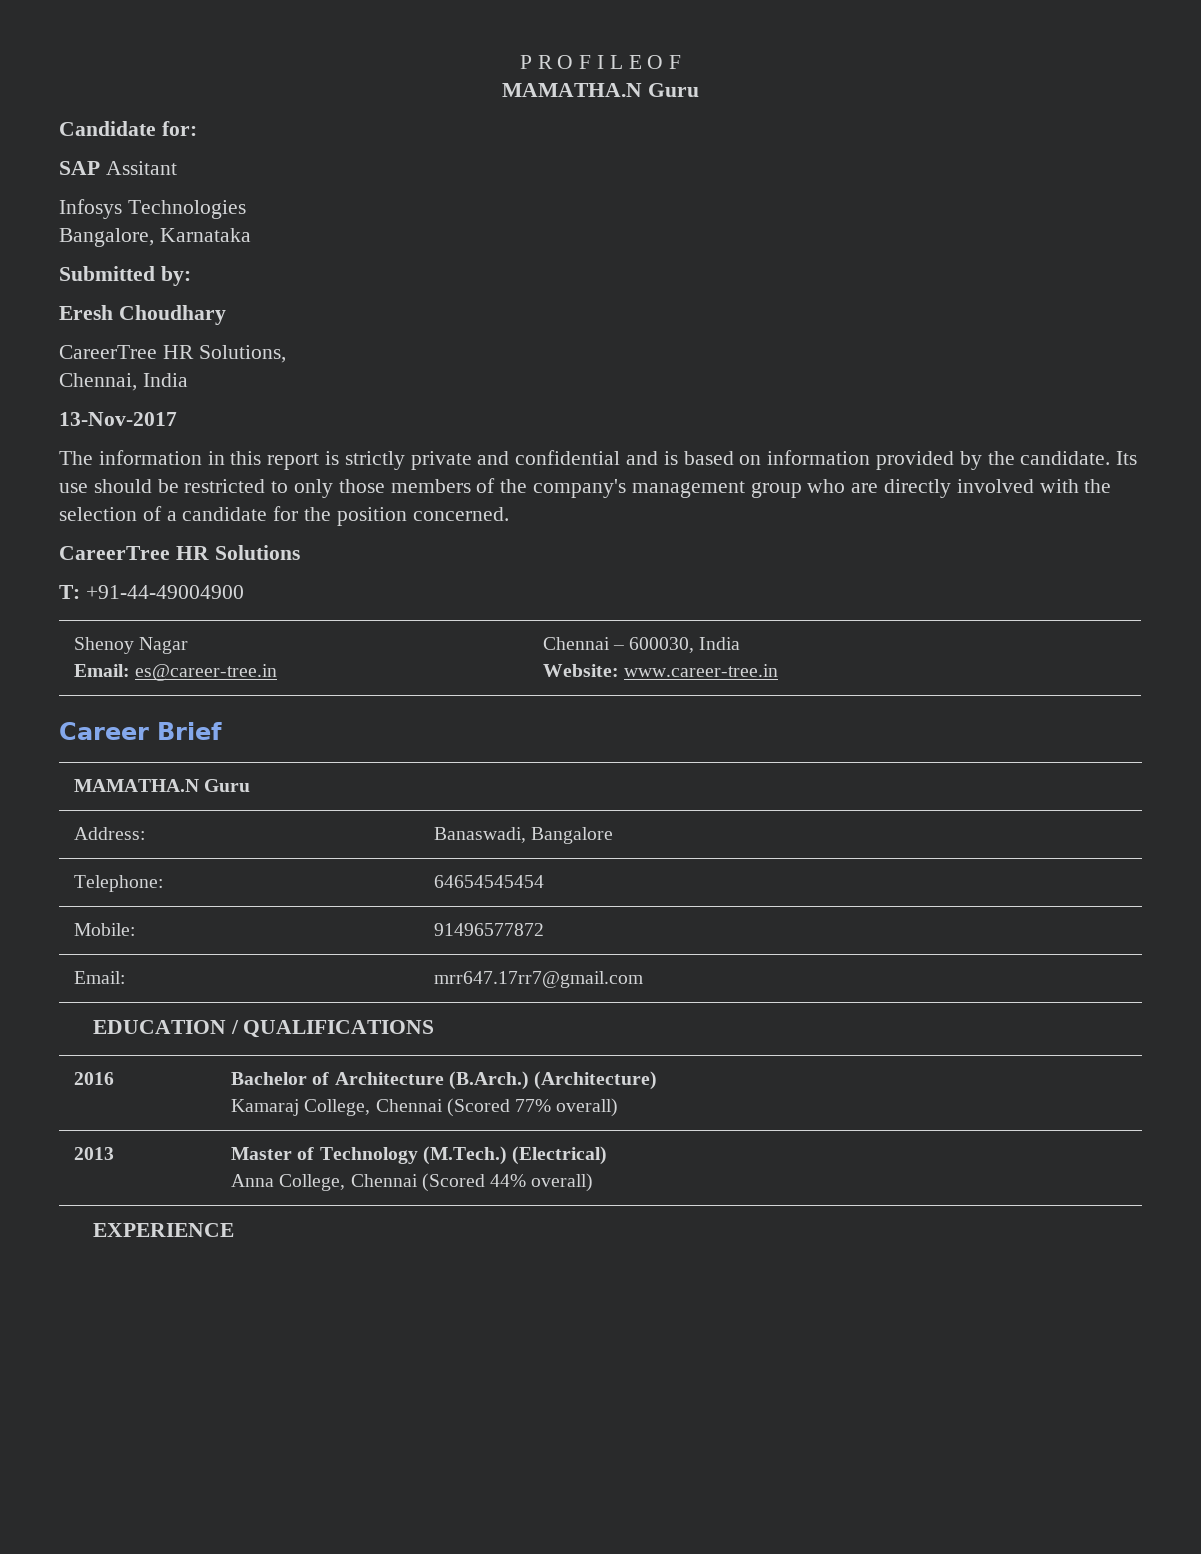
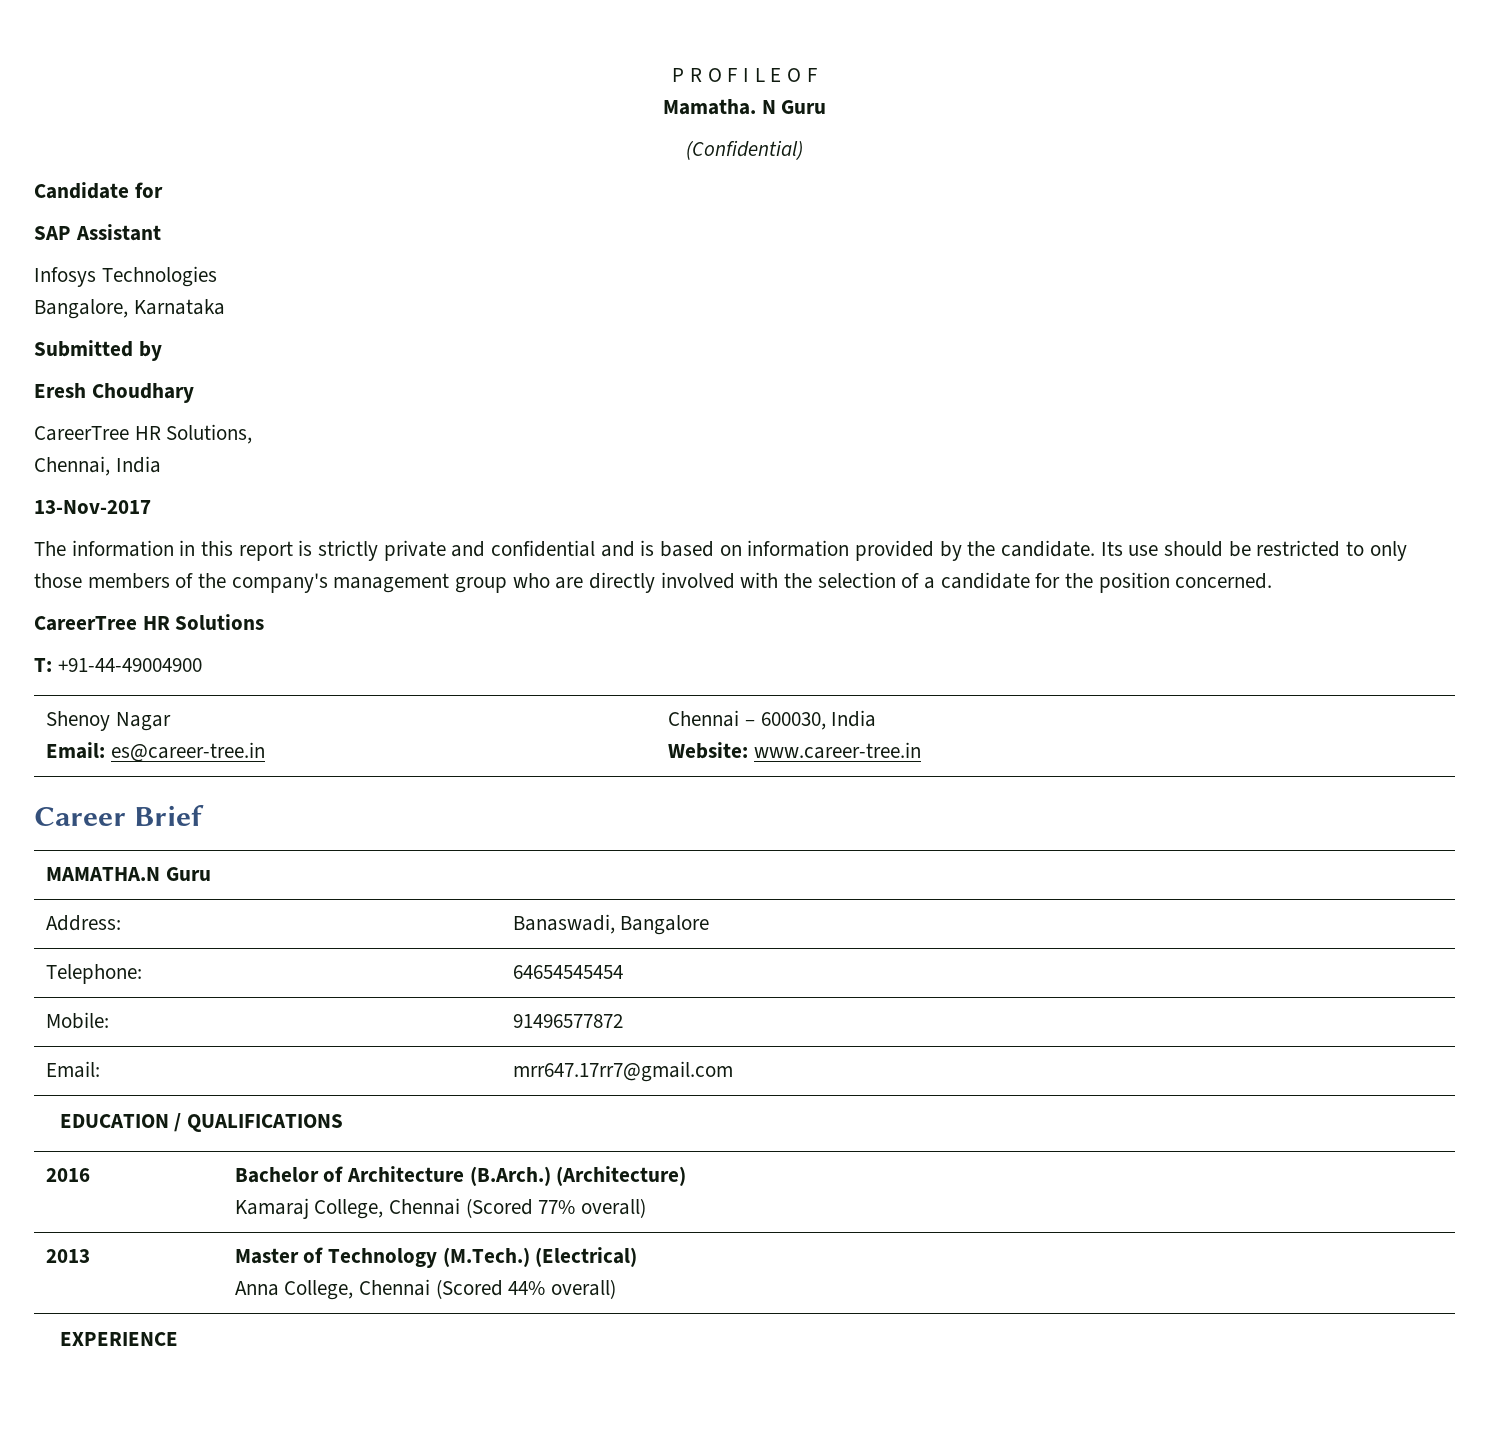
  P R O F I L E O F
- MAMATHA.N Guru
+ Mamatha. N Guru
+ (Confidential)
- Candidate for:
+ Candidate for
- SAP Assitant
+ SAP Assistant
- Submitted by:
+ Submitted by

